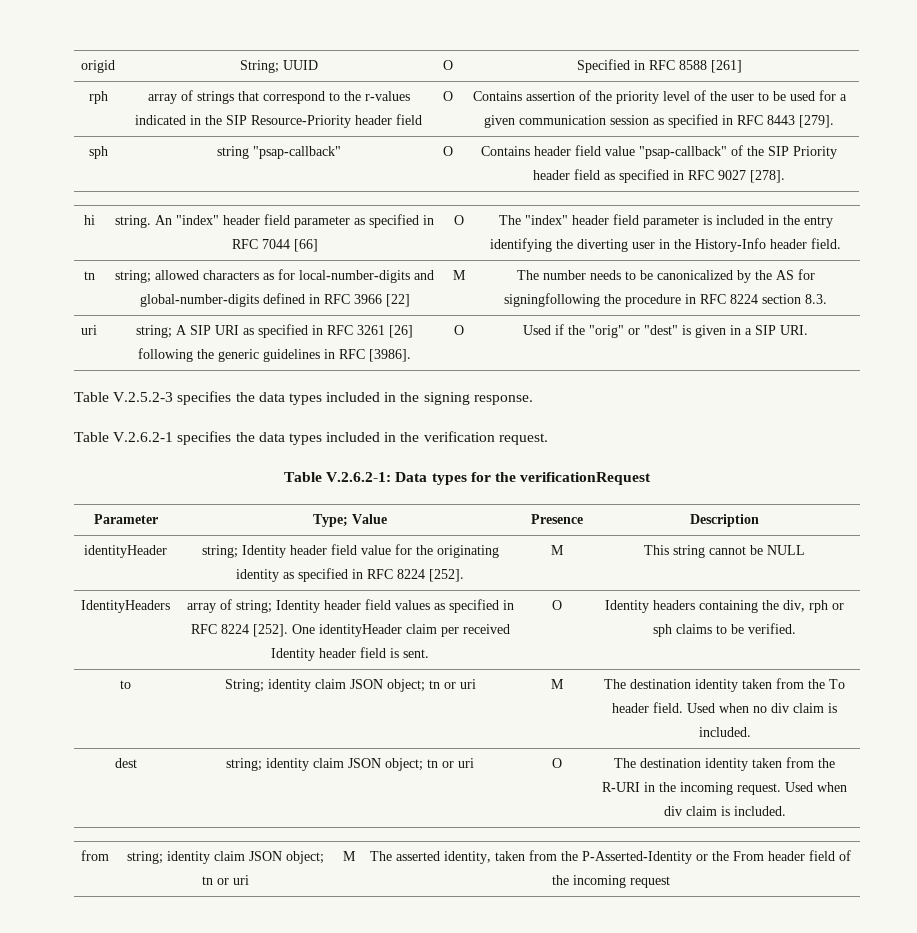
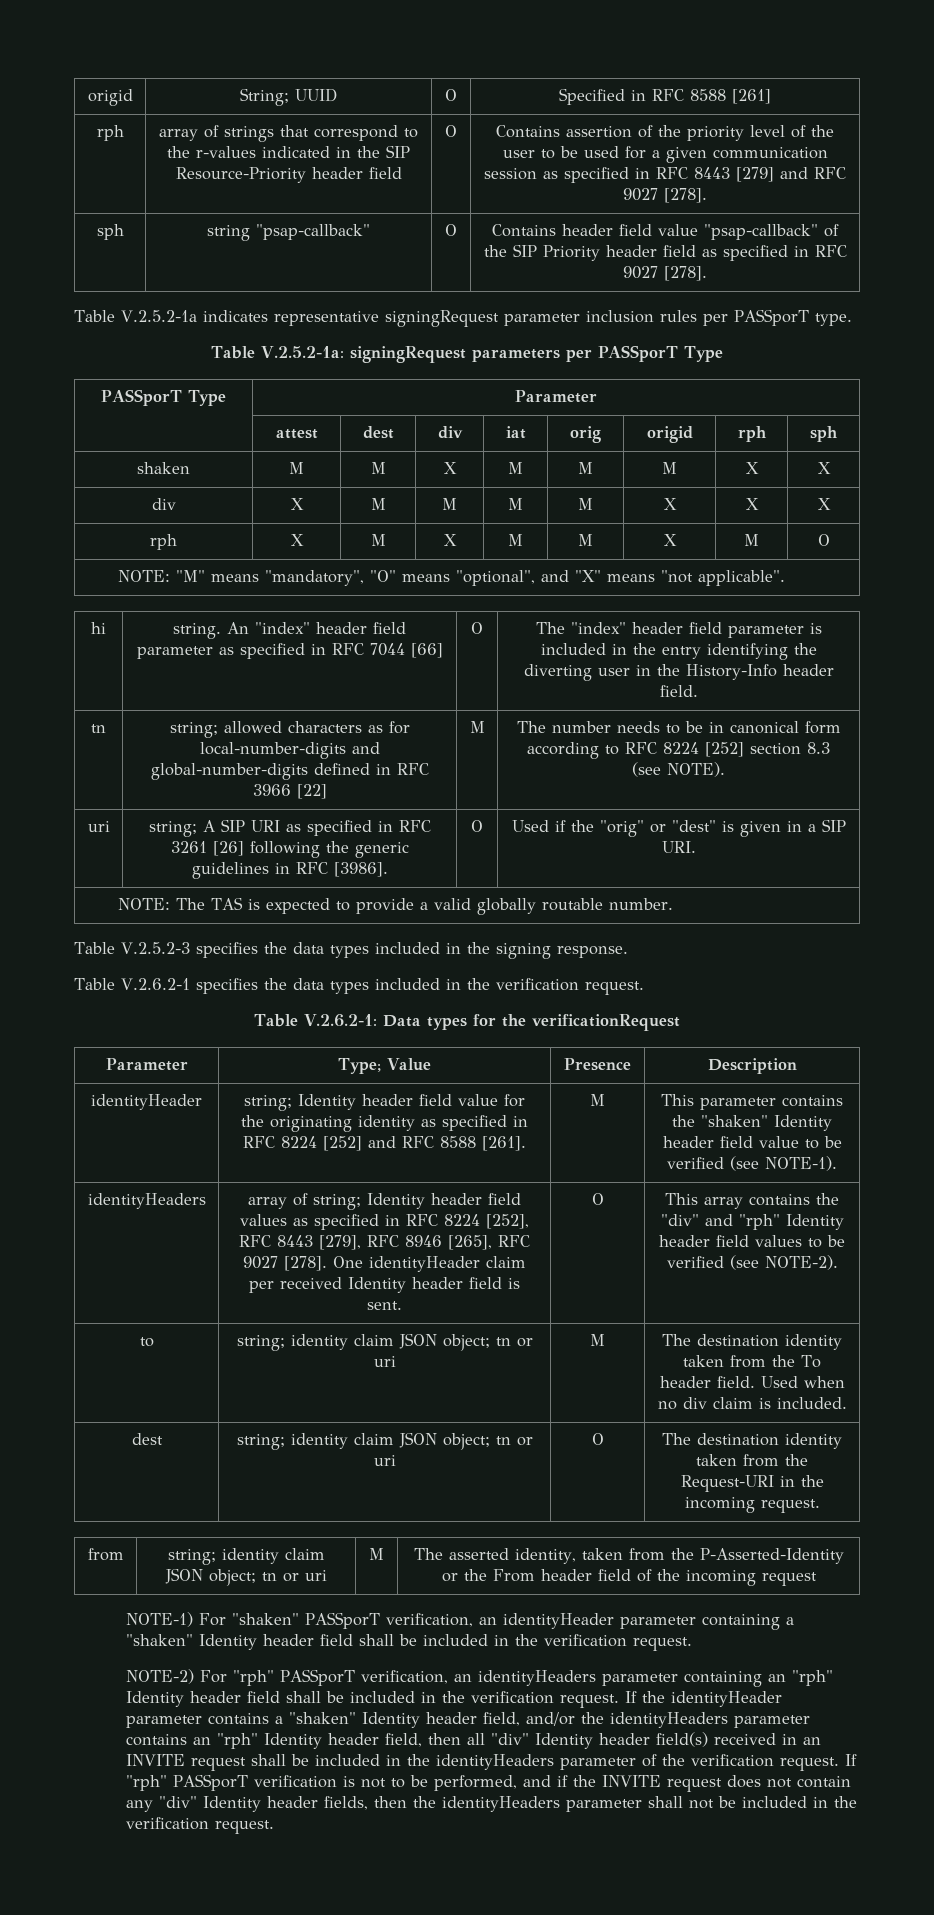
- Contains assertion of the priority level of the user to be used for a given communication session as specified in RFC 8443 [279].
+ Contains assertion of the priority level of the user to be used for a given communication session as specified in RFC 8443 [279] and RFC 9027 [278].
+ Table V.2.5.2-1a indicates representative signingRequest parameter inclusion rules per PASSporT type.
+ Table V.2.5.2-1a: signingRequest parameters per PASSporT Type
+ PASSporT Type | Parameter
+ | attest | dest | div | iat | orig | origid | rph | sph
+ shaken | M | M | X | M | M | M | X | X
+ div | X | M | M | M | M | X | X | X
+ rph | X | M | X | M | M | X | M | O
+ NOTE: "M" means "mandatory", "O" means "optional", and "X" means "not applicable".
- tn | string; allowed characters as for local-number-digits and global-number-digits defined in RFC 3966 [22] | M | The number needs to be canonicalized by the AS for signingfollowing the procedure in RFC 8224 section 8.3.
+ tn | string; allowed characters as for local-number-digits and global-number-digits defined in RFC 3966 [22] | M | The number needs to be in canonical form according to RFC 8224 [252] section 8.3 (see NOTE).
+ NOTE: The TAS is expected to provide a valid globally routable number.
- identityHeader | string; Identity header field value for the originating identity as specified in RFC 8224 [252]. | M | This string cannot be NULL
- IdentityHeaders | array of string; Identity header field values as specified in RFC 8224 [252]. One identityHeader claim per received Identity header field is sent. | O | Identity headers containing the div, rph or sph claims to be verified.
+ identityHeader | string; Identity header field value for the originating identity as specified in RFC 8224 [252] and RFC 8588 [261]. | M | This parameter contains the "shaken" Identity header field value to be verified (see NOTE-1).
+ identityHeaders | array of string; Identity header field values as specified in RFC 8224 [252], RFC 8443 [279], RFC 8946 [265], RFC 9027 [278]. One identityHeader claim per received Identity header field is sent. | O | This array contains the "div" and "rph" Identity header field values to be verified (see NOTE-2).
- to | String; identity claim JSON object; tn or uri | M | The destination identity taken from the To header field. Used when no div claim is included.
+ to | string; identity claim JSON object; tn or uri | M | The destination identity taken from the To header field. Used when no div claim is included.
- dest | string; identity claim JSON object; tn or uri | O | The destination identity taken from the R-URI in the incoming request. Used when div claim is included.
+ dest | string; identity claim JSON object; tn or uri | O | The destination identity taken from the Request-URI in the incoming request.
+ NOTE-1) For "shaken" PASSporT verification, an identityHeader parameter containing a "shaken" Identity header field shall be included in the verification request.
+ NOTE-2) For "rph" PASSporT verification, an identityHeaders parameter containing an "rph" Identity header field shall be included in the verification request. If the identityHeader parameter contains a "shaken" Identity header field, and/or the identityHeaders parameter contains an "rph" Identity header field, then all "div" Identity header field(s) received in an INVITE request shall be included in the identityHeaders parameter of the verification request. If "rph" PASSporT verification is not to be performed, and if the INVITE request does not contain any "div" Identity header fields, then the identityHeaders parameter shall not be included in the verification request.

